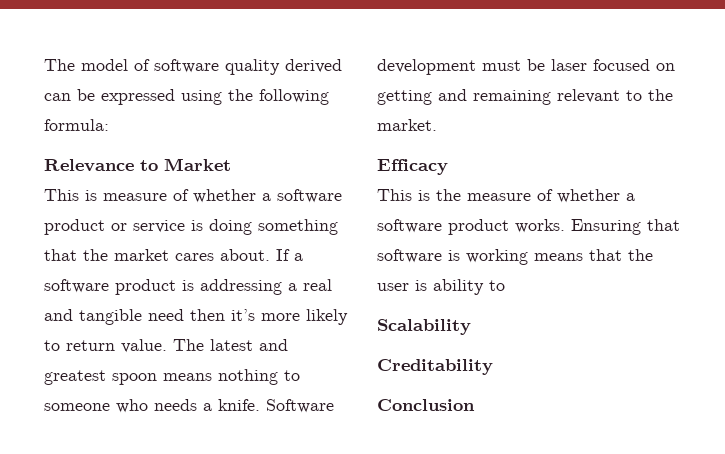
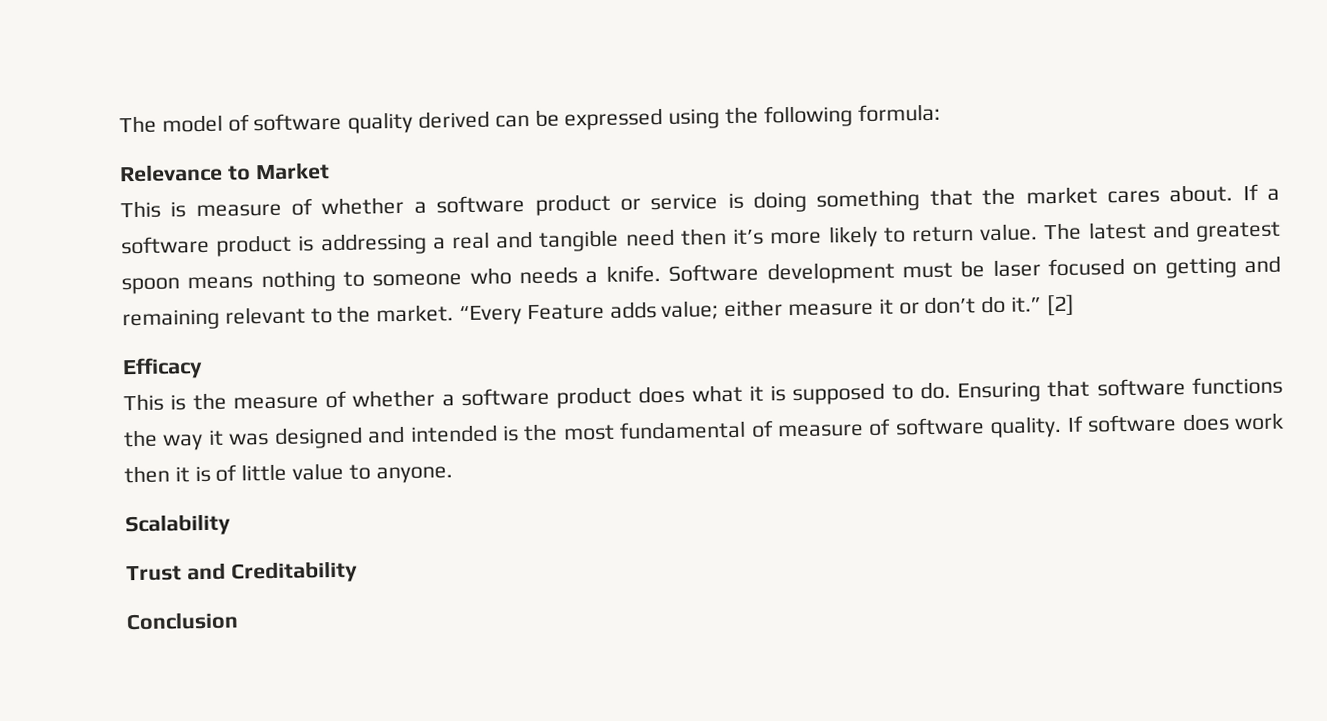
+ “Every Feature adds value; either measure it or don’t do it.” [2]
- This is the measure of whether a software product works. Ensuring that software is working means that the user is ability to
+ This is the measure of whether a software product does what it is supposed to do. Ensuring that software functions the way it was designed and intended is the most fundamental of measure of software quality. If software does work then it is of little value to anyone.
- Creditability
+ Trust and Creditability

